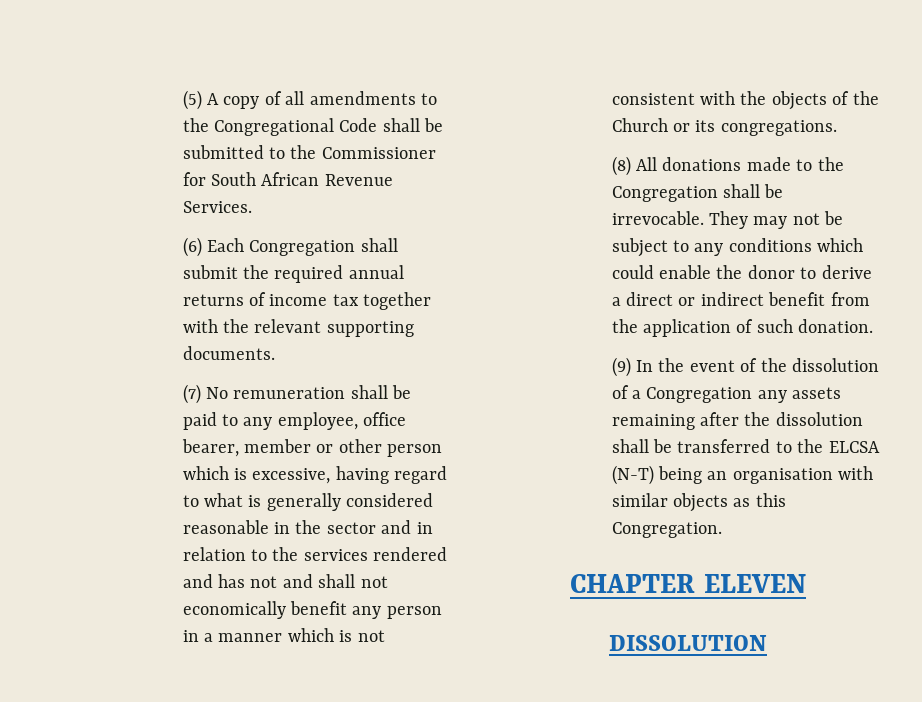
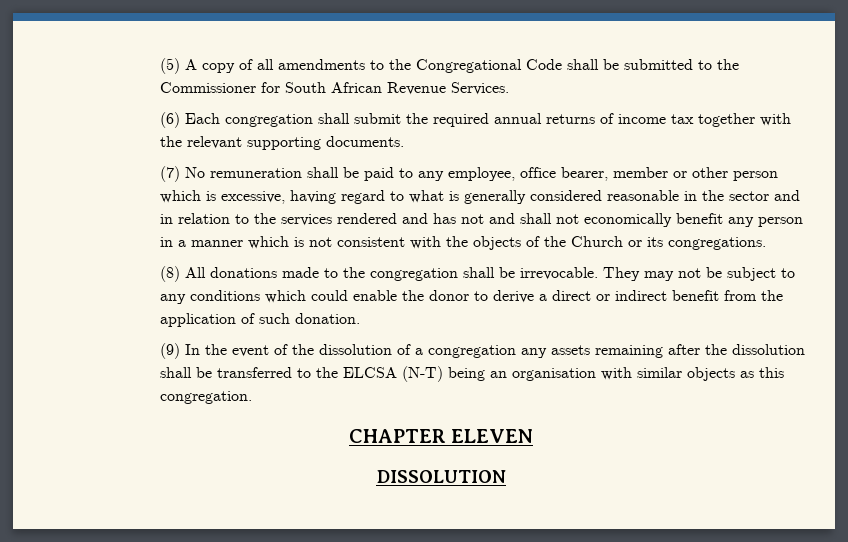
- (6) Each Congregation shall submit the required annual returns of income tax together with the relevant supporting documents.
+ (6) Each congregation shall submit the required annual returns of income tax together with the relevant supporting documents.
- (8) All donations made to the Congregation shall be irrevocable.
+ (8) All donations made to the congregation shall be irrevocable.
- (9) In the event of the dissolution of a Congregation any assets remaining after the dissolution shall be transferred to the ELCSA (N-T) being an organisation with similar objects as this Congregation.
+ (9) In the event of the dissolution of a congregation any assets remaining after the dissolution shall be transferred to the ELCSA (N-T) being an organisation with similar objects as this congregation.

